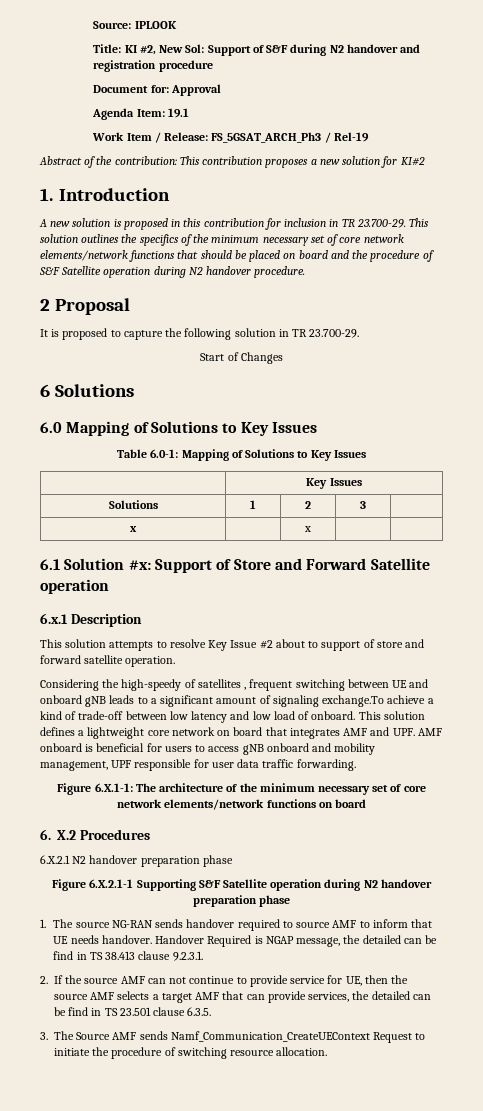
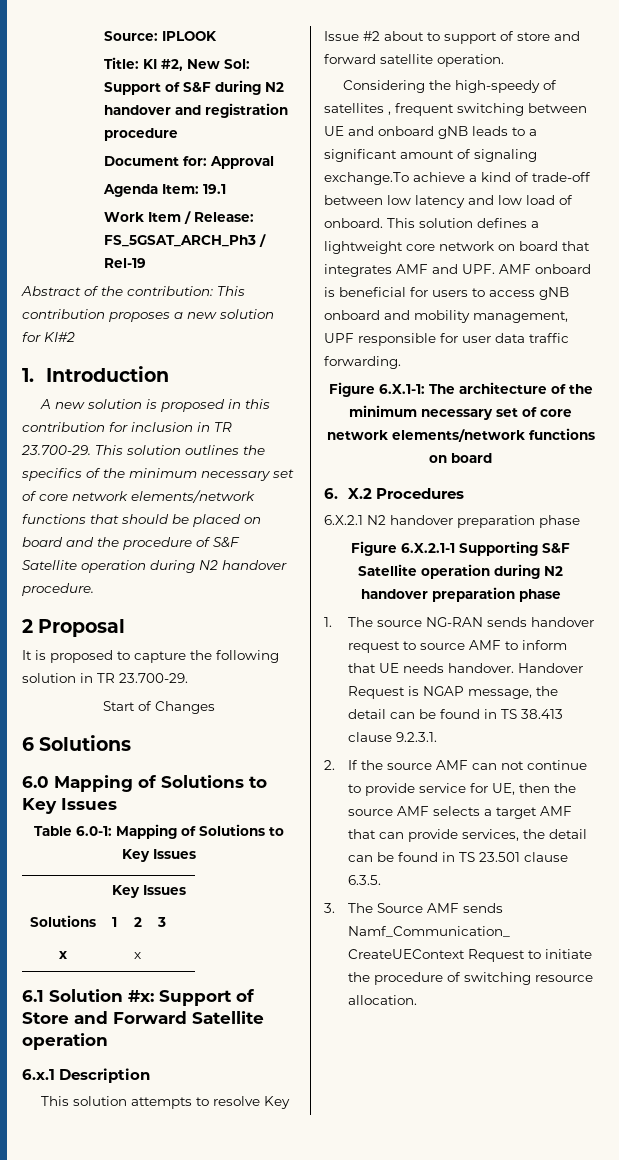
- 1. The source NG-RAN sends handover required to source AMF to inform that UE needs handover.
+ 1. The source NG-RAN sends handover request to source AMF to inform that UE needs handover.
- Handover Required is NGAP message, the detailed can be find in TS 38.413 clause 9.2.3.1.
+ Handover Request is NGAP message, the detail can be found in TS 38.413 clause 9.2.3.1.
- 2. If the source AMF can not continue to provide service for UE, then the source AMF selects a target AMF that can provide services, the detailed can be find in TS 23.501 clause 6.3.5.
+ 2. If the source AMF can not continue to provide service for UE, then the source AMF selects a target AMF that can provide services, the detail can be found in TS 23.501 clause 6.3.5.

